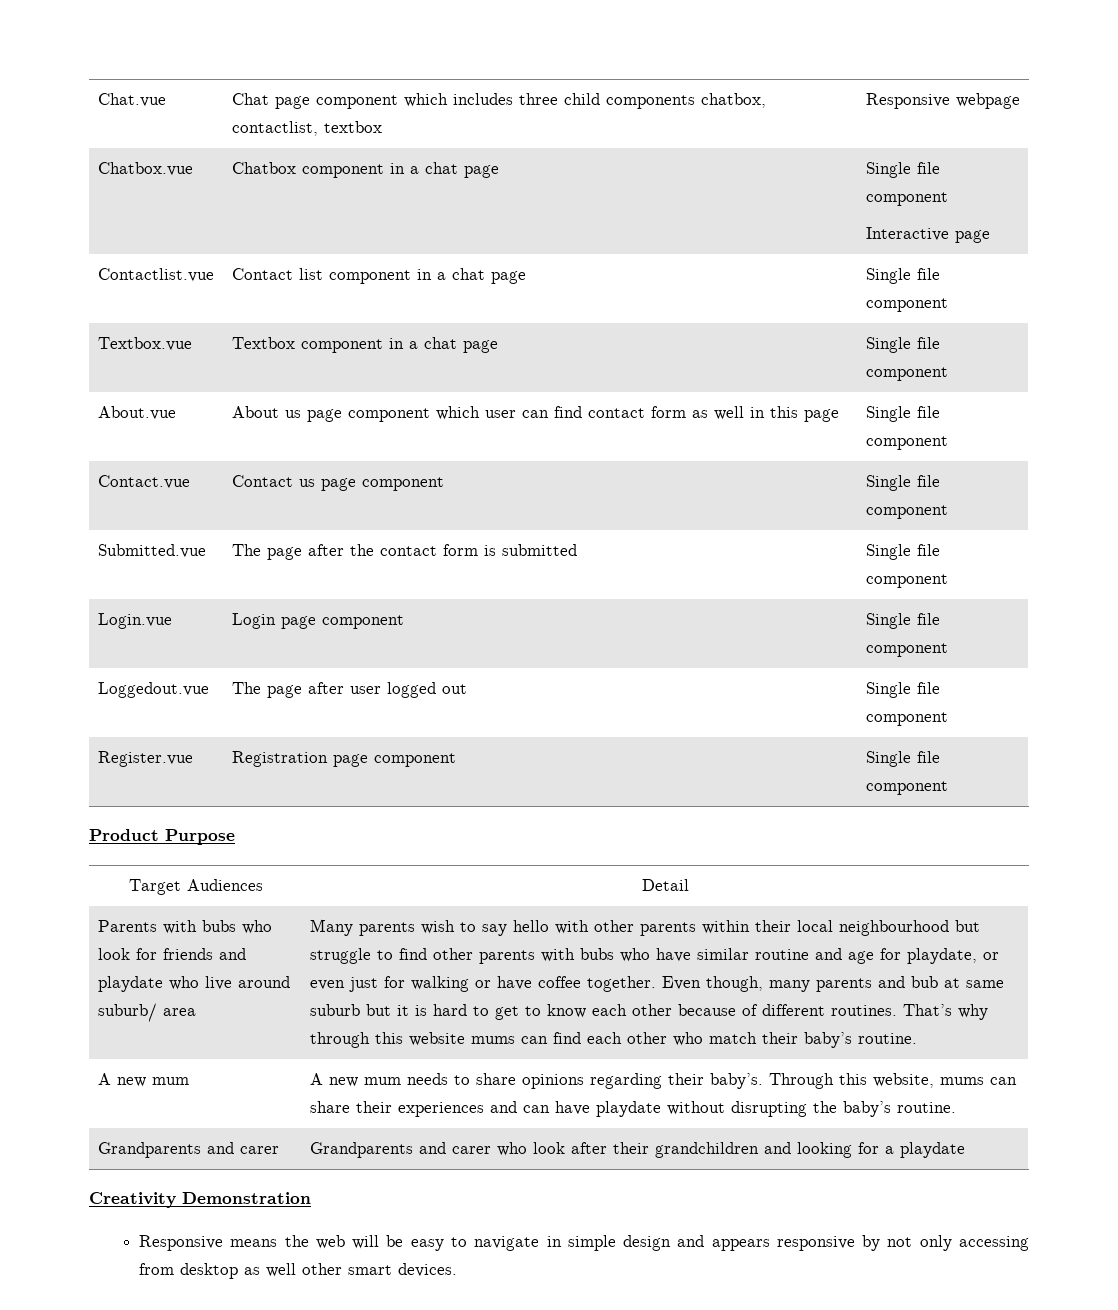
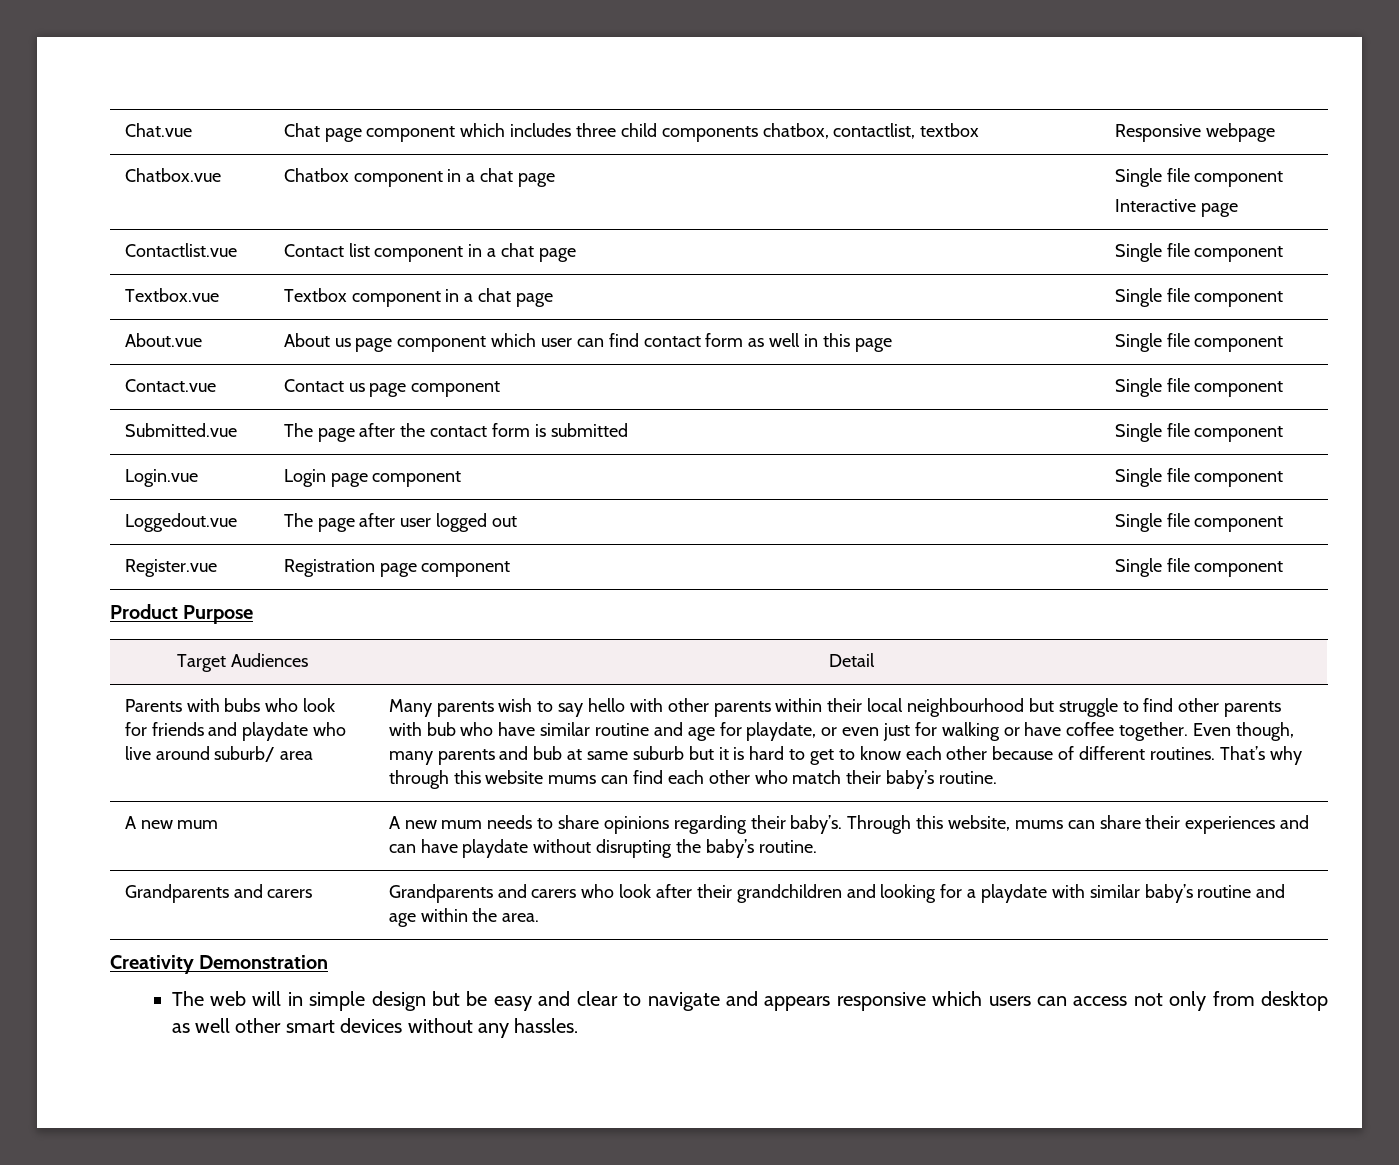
- Many parents wish to say hello with other parents within their local neighbourhood but struggle to find other parents with bubs who have similar routine and age for playdate, or even just for walking or have coffee together.
+ Many parents wish to say hello with other parents within their local neighbourhood but struggle to find other parents with bub who have similar routine and age for playdate, or even just for walking or have coffee together.
- Grandparents and carer | Grandparents and carer who look after their grandchildren and looking for a playdate
+ Grandparents and carers | Grandparents and carers who look after their grandchildren and looking for a playdate with similar baby’s routine and age within the area.
  Creativity Demonstration
- Responsive means the web will be easy to navigate in simple design and appears responsive by not only accessing from desktop as well other smart devices.
+ The web will in simple design but be easy and clear to navigate and appears responsive which users can access not only from desktop as well other smart devices without any hassles.

